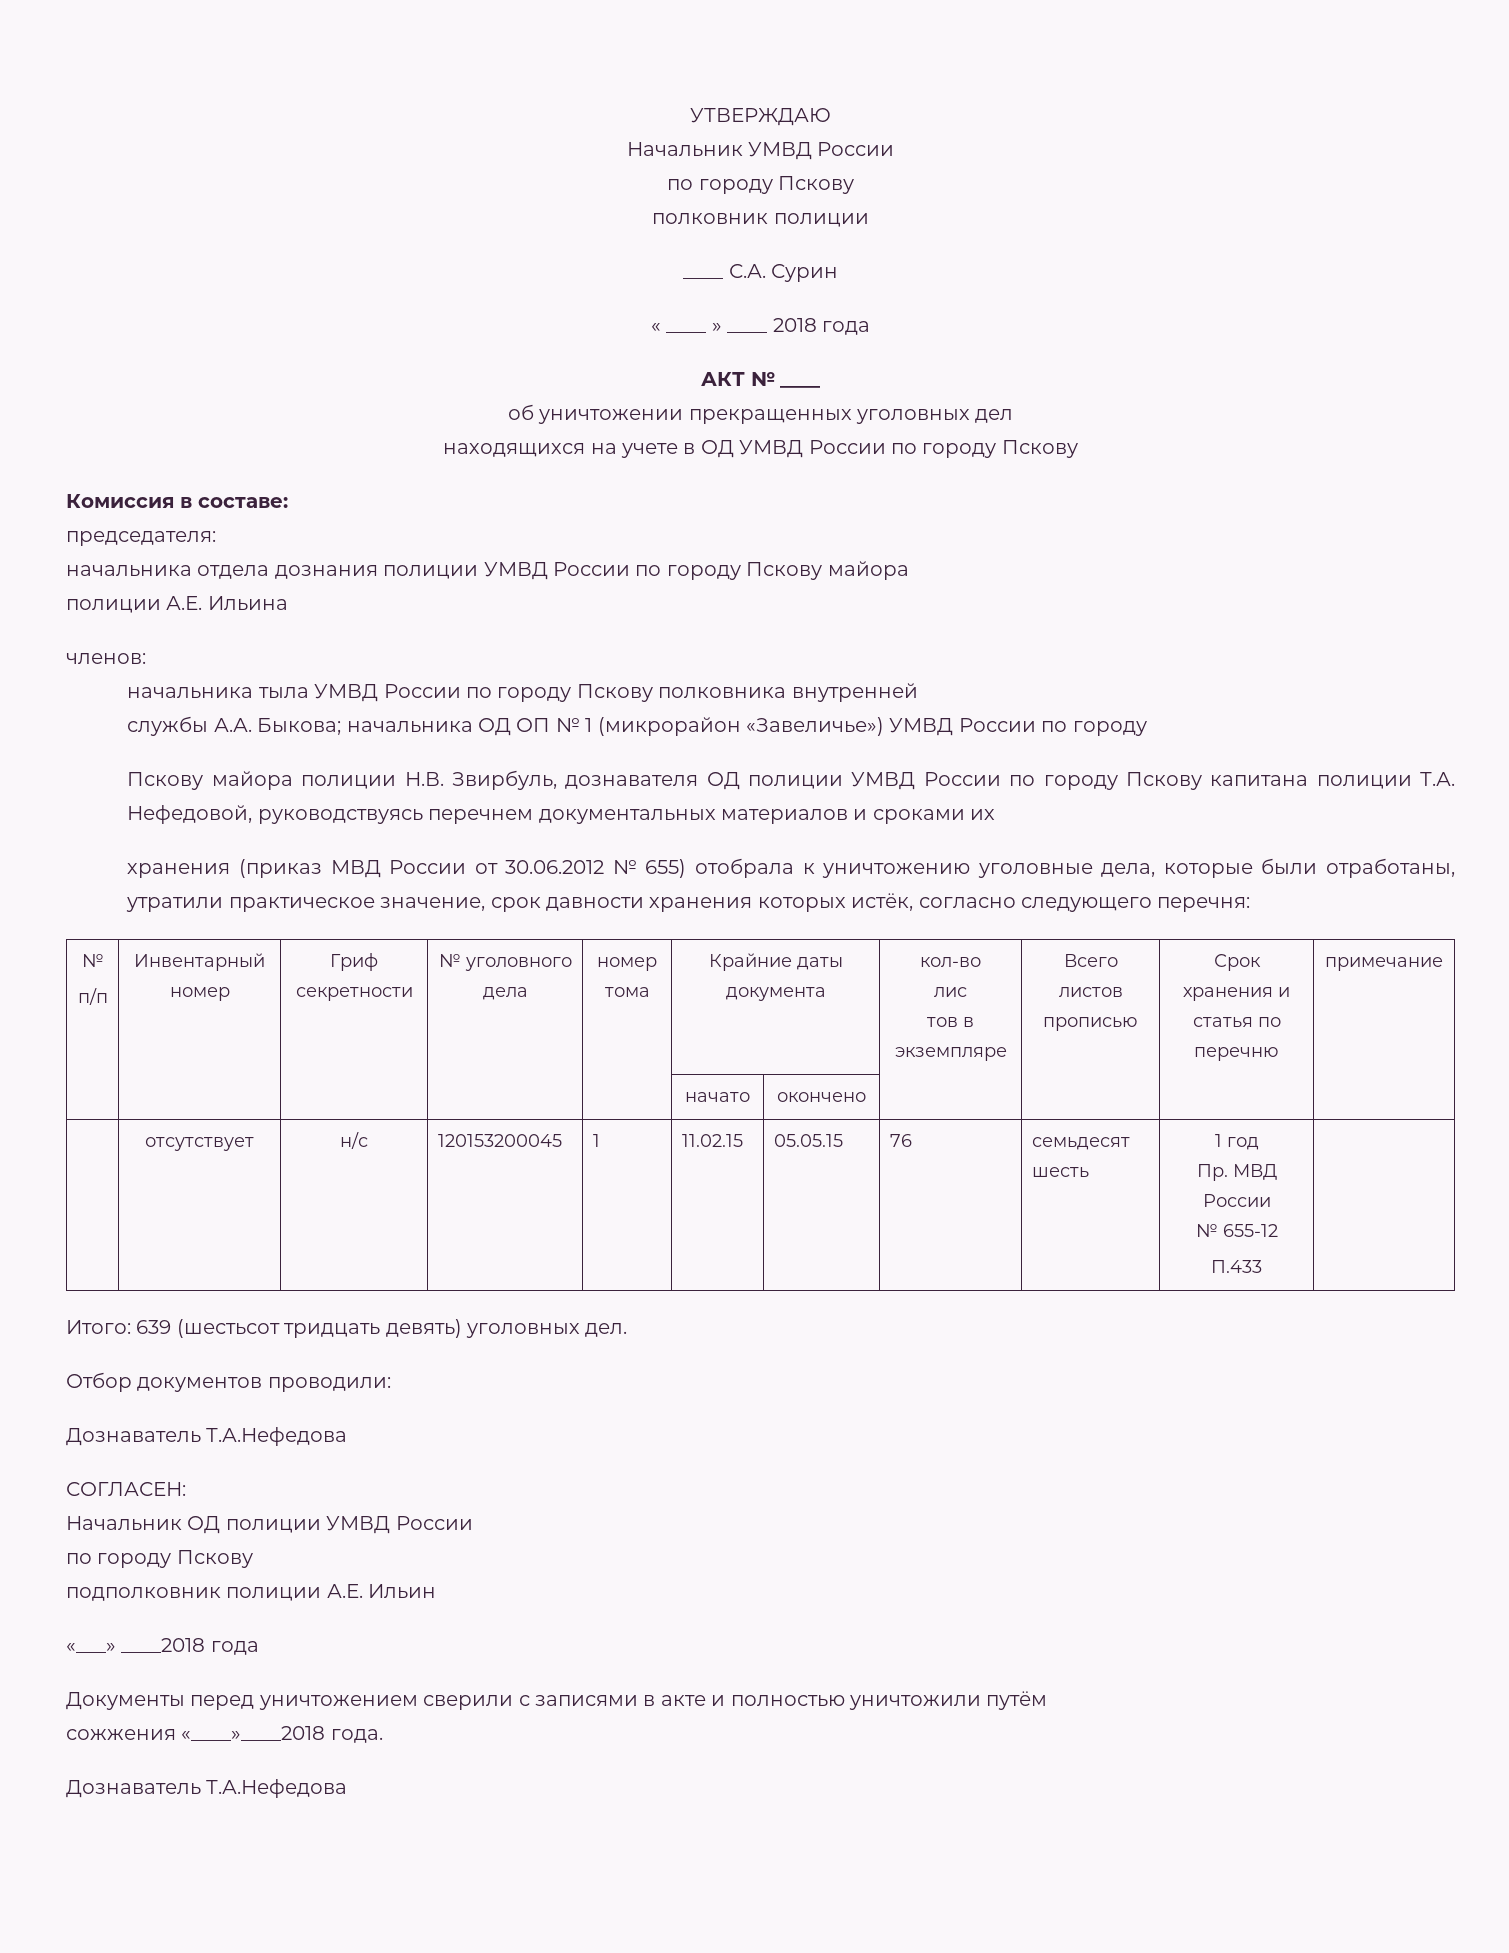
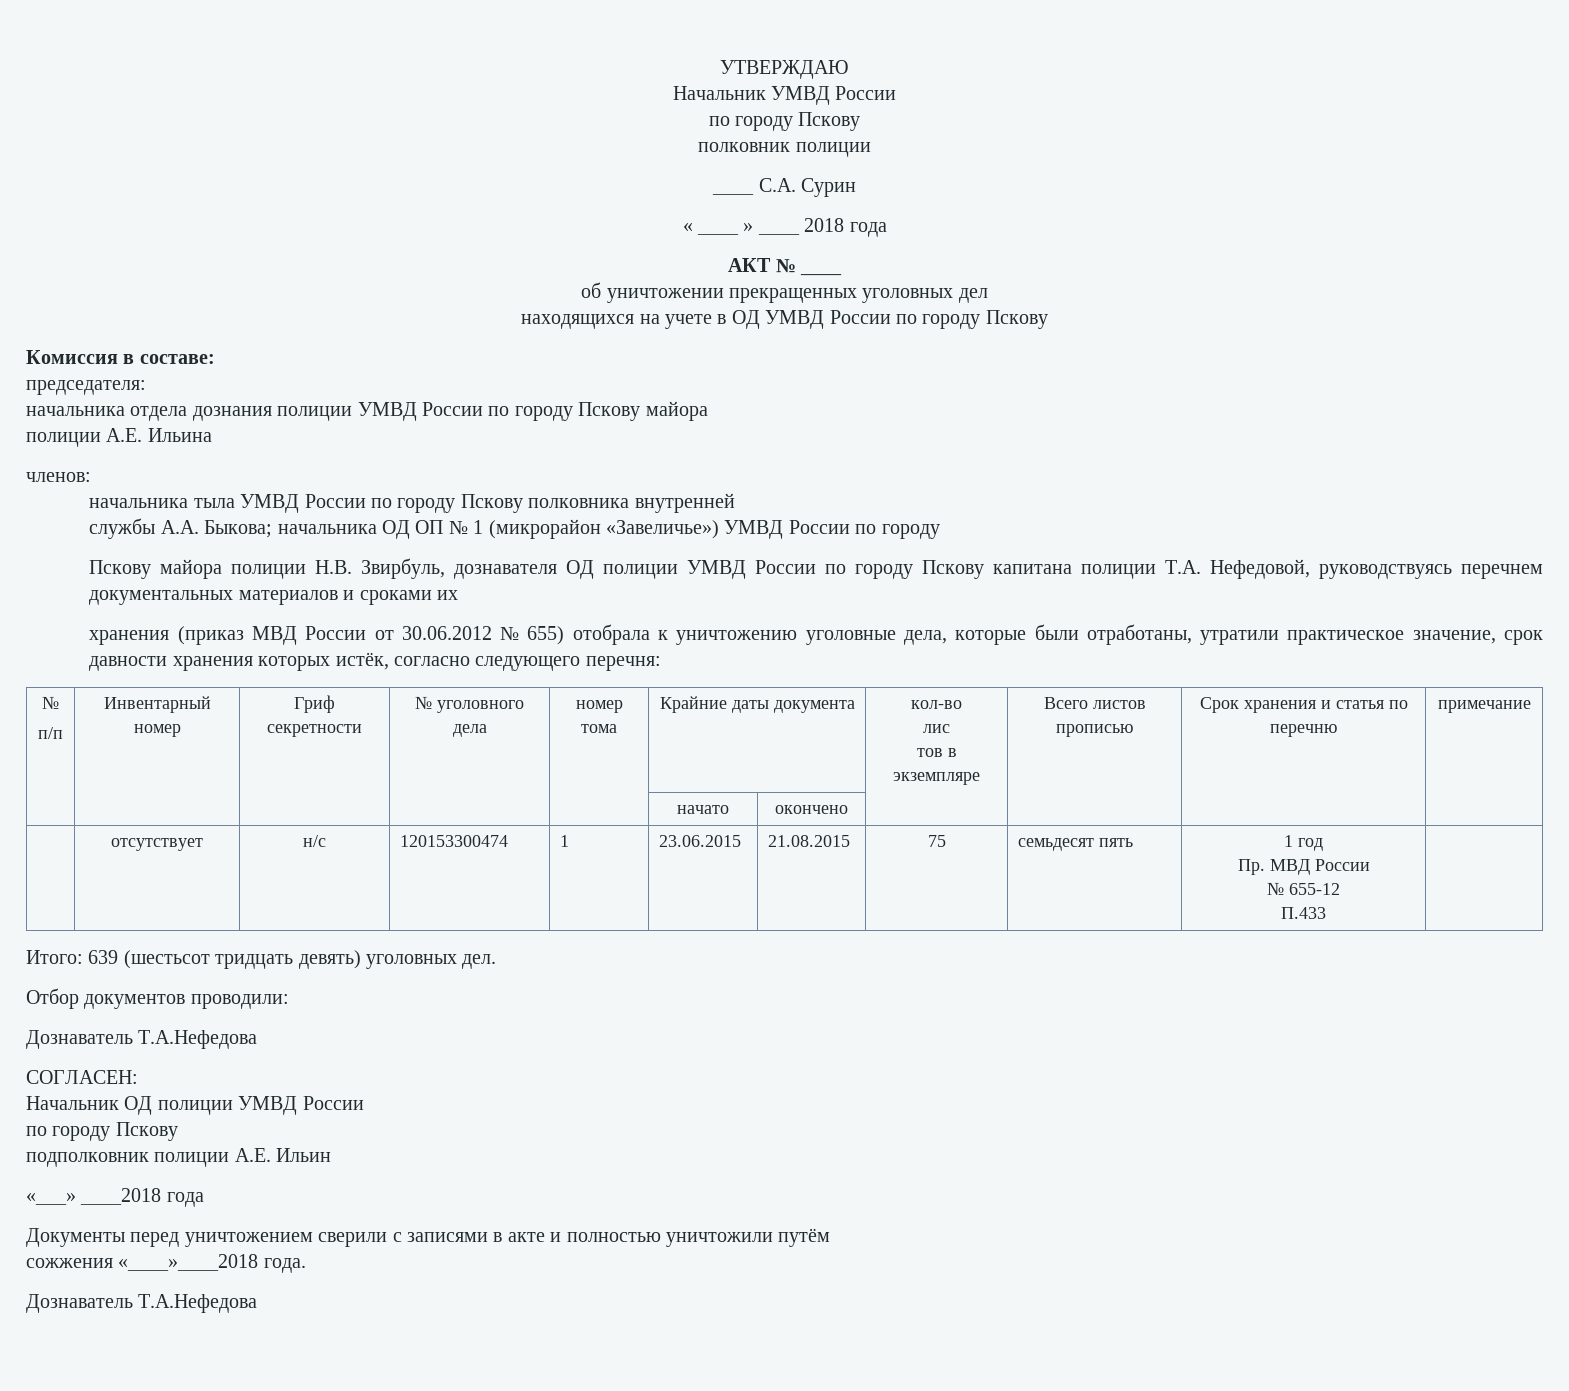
- | отсутствует | н/с | 120153200045 | 1 | 11.02.15 | 05.05.15 | 76 | семьдесят шесть | 1 год
+ | отсутствует | н/с | 120153300474 | 1 | 23.06.2015 | 21.08.2015 | 75 | семьдесят пять | 1 год

